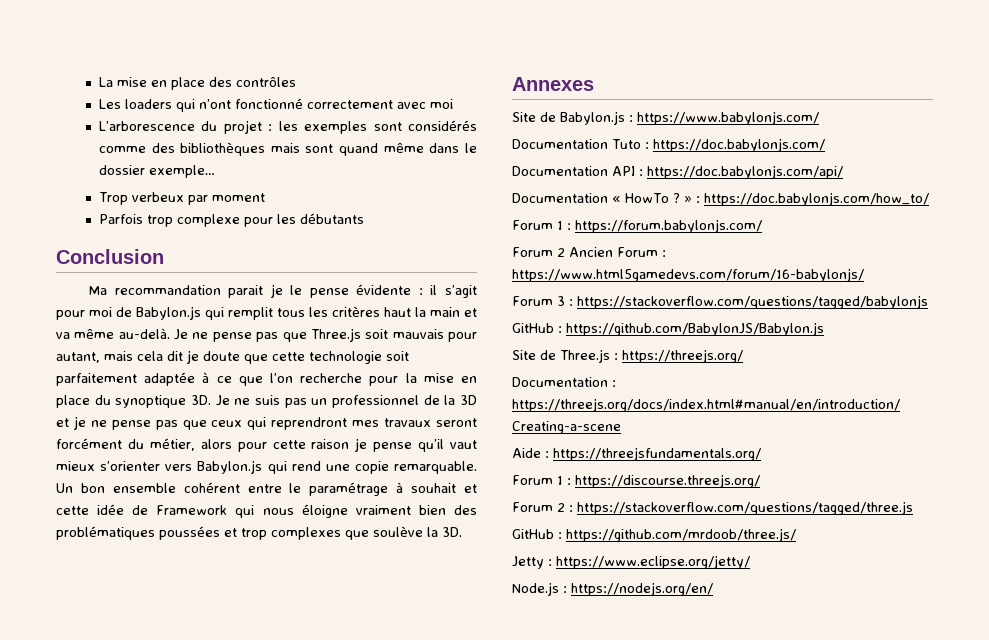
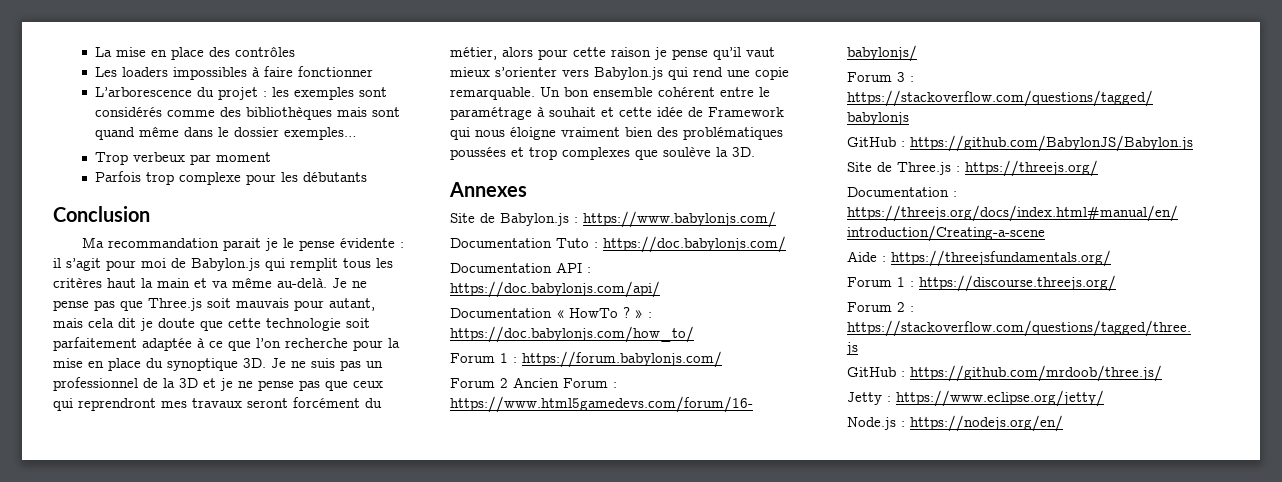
- Les loaders qui n’ont fonctionné correctement avec moi
+ Les loaders impossibles à faire fonctionner
- L’arborescence du projet : les exemples sont considérés comme des bibliothèques mais sont quand même dans le dossier exemple…
+ L’arborescence du projet : les exemples sont considérés comme des bibliothèques mais sont quand même dans le dossier exemples…

